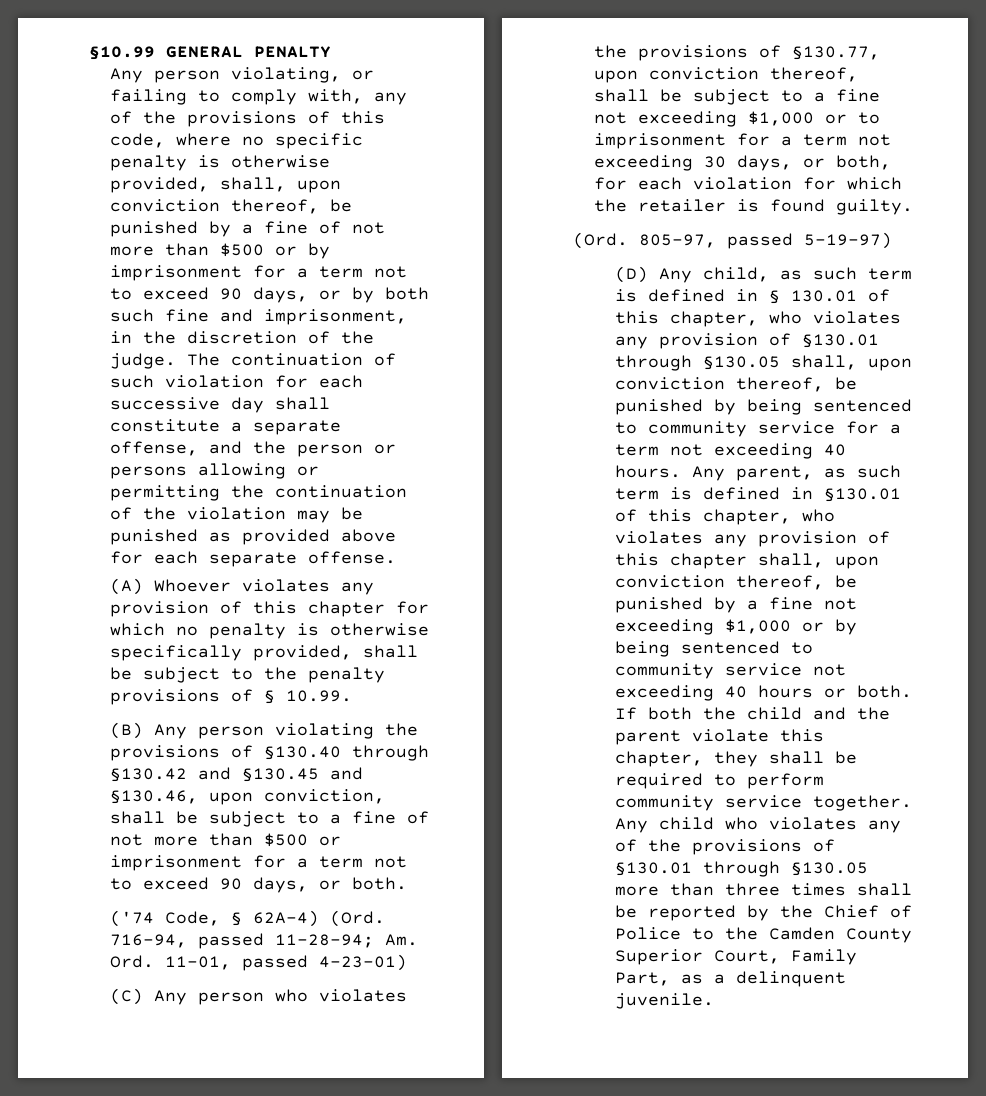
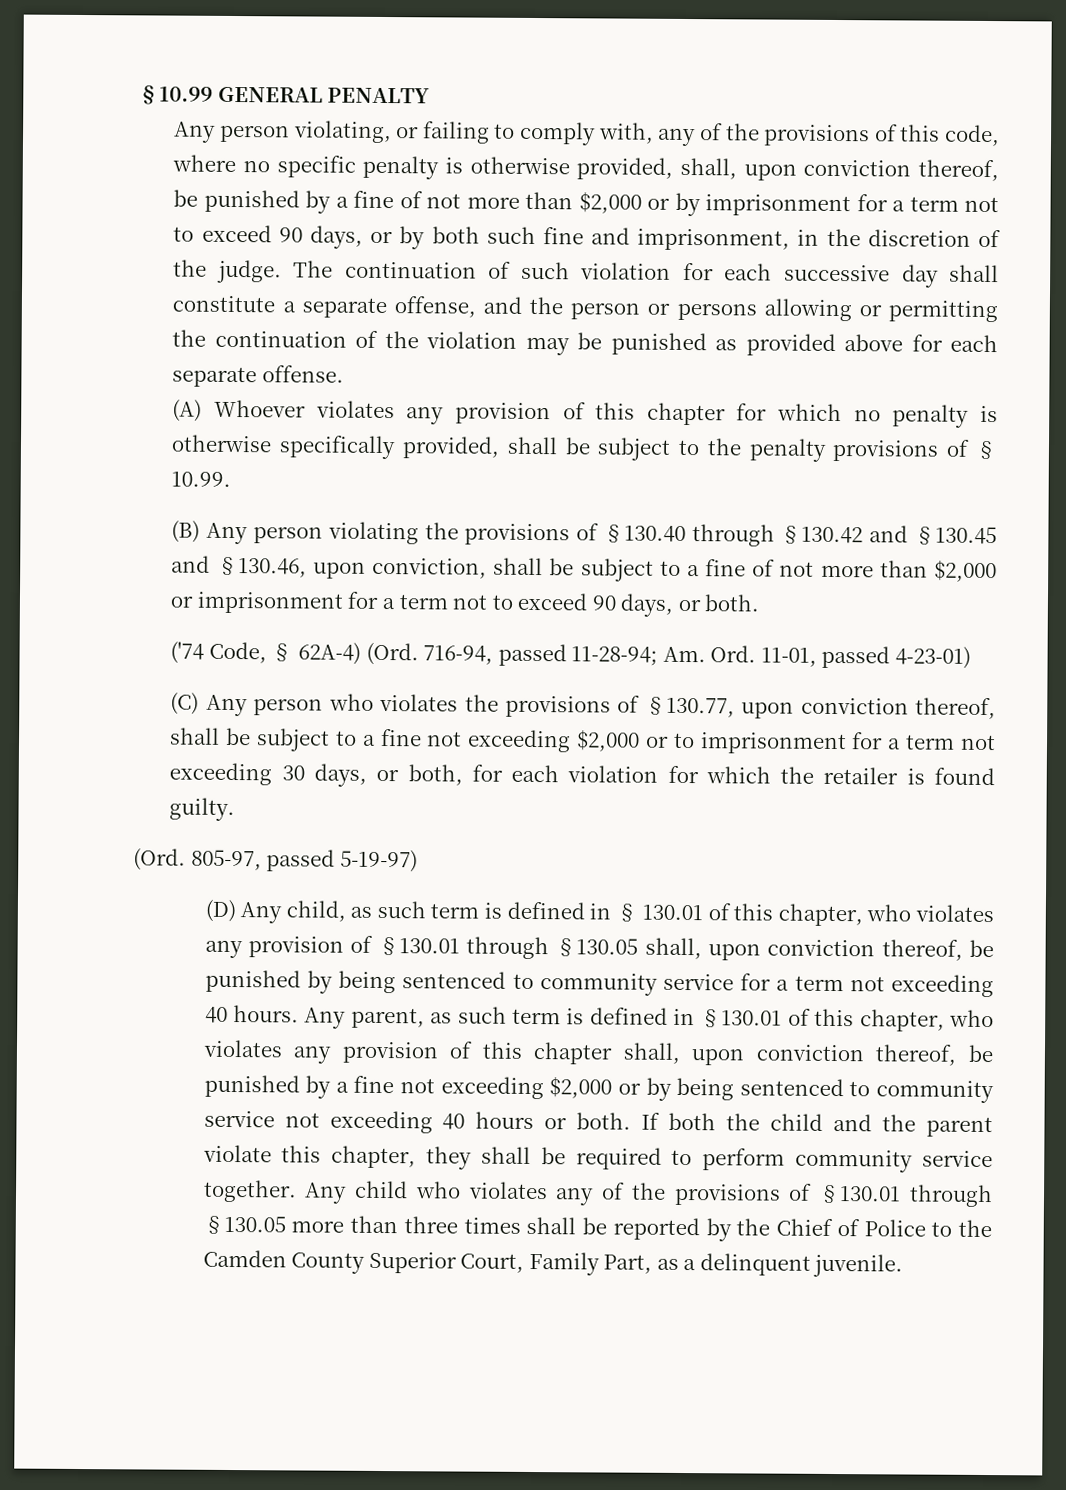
- Any person violating, or failing to comply with, any of the provisions of this code, where no specific penalty is otherwise provided, shall, upon conviction thereof, be punished by a fine of not more than $500 or by imprisonment for a term not to exceed 90 days, or by both such fine and imprisonment, in the discretion of the judge.
+ Any person violating, or failing to comply with, any of the provisions of this code, where no specific penalty is otherwise provided, shall, upon conviction thereof, be punished by a fine of not more than $2,000 or by imprisonment for a term not to exceed 90 days, or by both such fine and imprisonment, in the discretion of the judge.
- (B) Any person violating the provisions of §130.40 through §130.42 and §130.45 and §130.46, upon conviction, shall be subject to a fine of not more than $500 or imprisonment for a term not to exceed 90 days, or both.
+ (B) Any person violating the provisions of §130.40 through §130.42 and §130.45 and §130.46, upon conviction, shall be subject to a fine of not more than $2,000 or imprisonment for a term not to exceed 90 days, or both.
- (C) Any person who violates the provisions of §130.77, upon conviction thereof, shall be subject to a fine not exceeding $1,000 or to imprisonment for a term not exceeding 30 days, or both, for each violation for which the retailer is found guilty.
+ (C) Any person who violates the provisions of §130.77, upon conviction thereof, shall be subject to a fine not exceeding $2,000 or to imprisonment for a term not exceeding 30 days, or both, for each violation for which the retailer is found guilty.
- Any parent, as such term is defined in §130.01 of this chapter, who violates any provision of this chapter shall, upon conviction thereof, be punished by a fine not exceeding $1,000 or by being sentenced to community service not exceeding 40 hours or both.
+ Any parent, as such term is defined in §130.01 of this chapter, who violates any provision of this chapter shall, upon conviction thereof, be punished by a fine not exceeding $2,000 or by being sentenced to community service not exceeding 40 hours or both.

